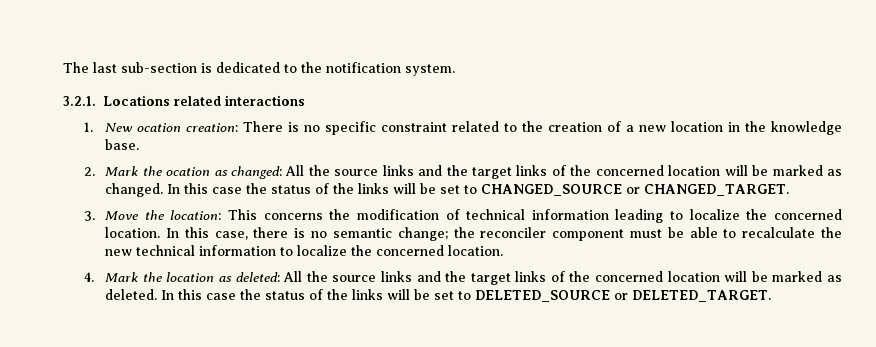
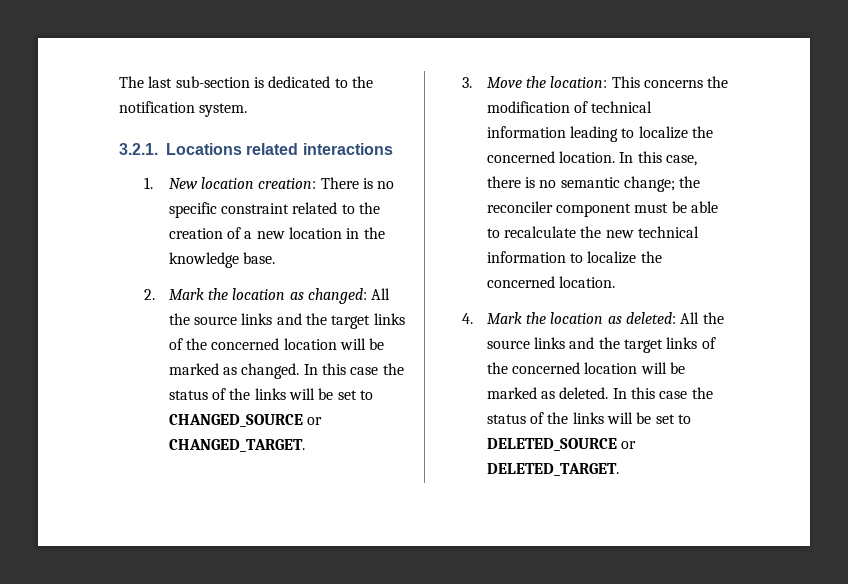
- 1. New ocation creation: There is no specific constraint related to the creation of a new location in the knowledge base.
+ 1. New location creation: There is no specific constraint related to the creation of a new location in the knowledge base.
- 2. Mark the ocation as changed: All the source links and the target links of the concerned location will be marked as changed.
+ 2. Mark the location as changed: All the source links and the target links of the concerned location will be marked as changed.

